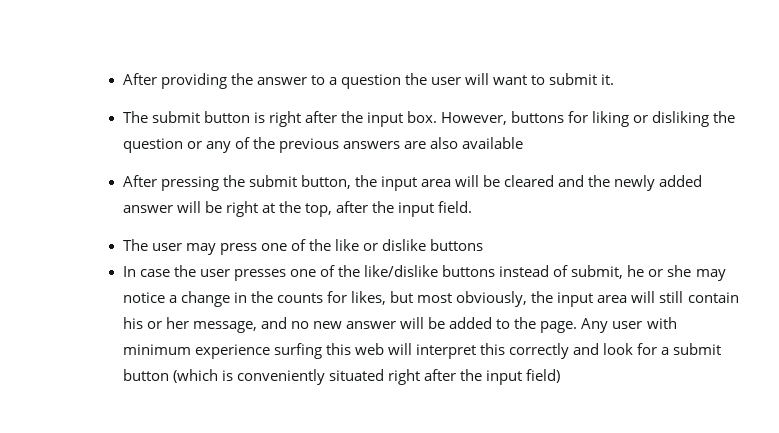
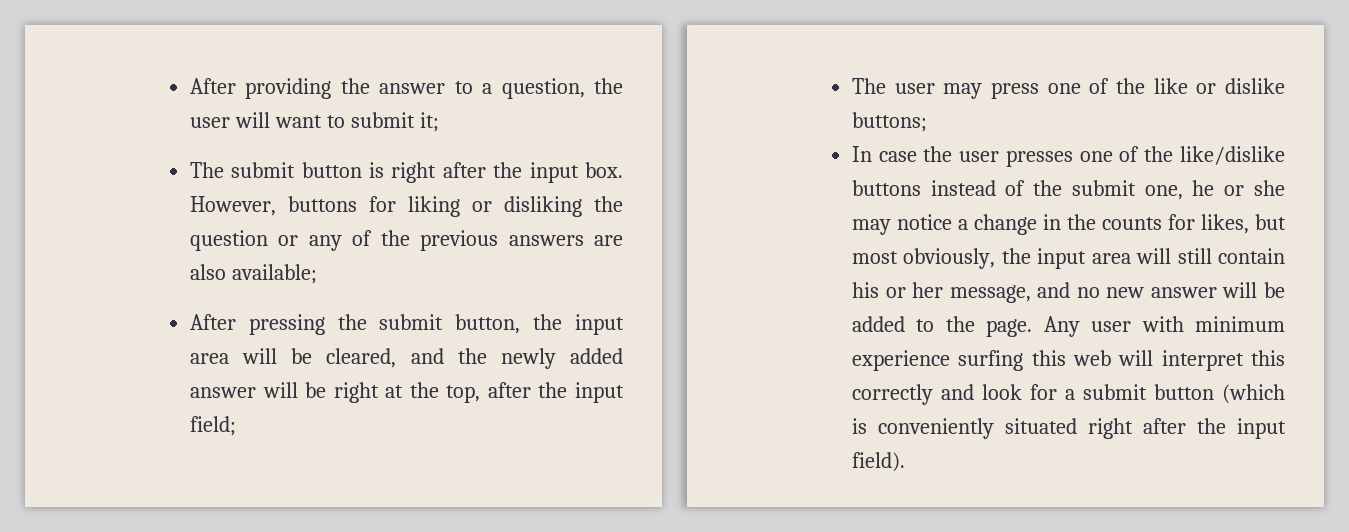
- After providing the answer to a question the user will want to submit it.
+ After providing the answer to a question, the user will want to submit it;
- However, buttons for liking or disliking the question or any of the previous answers are also available
+ However, buttons for liking or disliking the question or any of the previous answers are also available;
- After pressing the submit button, the input area will be cleared and the newly added answer will be right at the top, after the input field.
+ After pressing the submit button, the input area will be cleared, and the newly added answer will be right at the top, after the input field;
- The user may press one of the like or dislike buttons
+ The user may press one of the like or dislike buttons;
- In case the user presses one of the like/dislike buttons instead of submit, he or she may notice a change in the counts for likes, but most obviously, the input area will still contain his or her message, and no new answer will be added to the page.
+ In case the user presses one of the like/dislike buttons instead of the submit one, he or she may notice a change in the counts for likes, but most obviously, the input area will still contain his or her message, and no new answer will be added to the page.
- Any user with minimum experience surfing this web will interpret this correctly and look for a submit button (which is conveniently situated right after the input field)
+ Any user with minimum experience surfing this web will interpret this correctly and look for a submit button (which is conveniently situated right after the input field).

